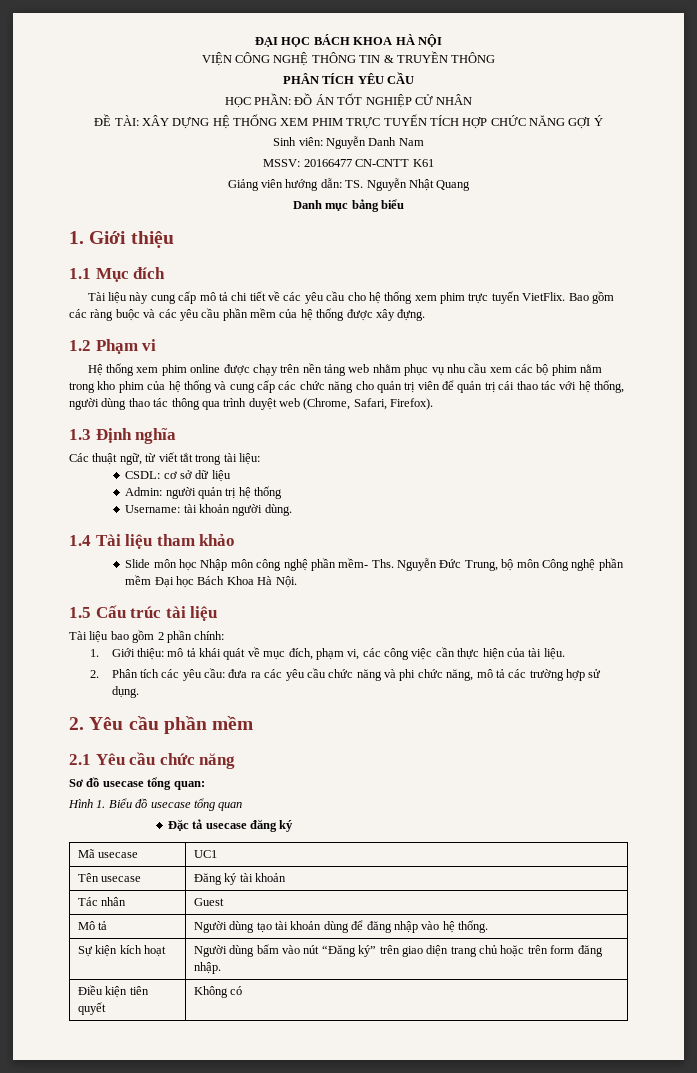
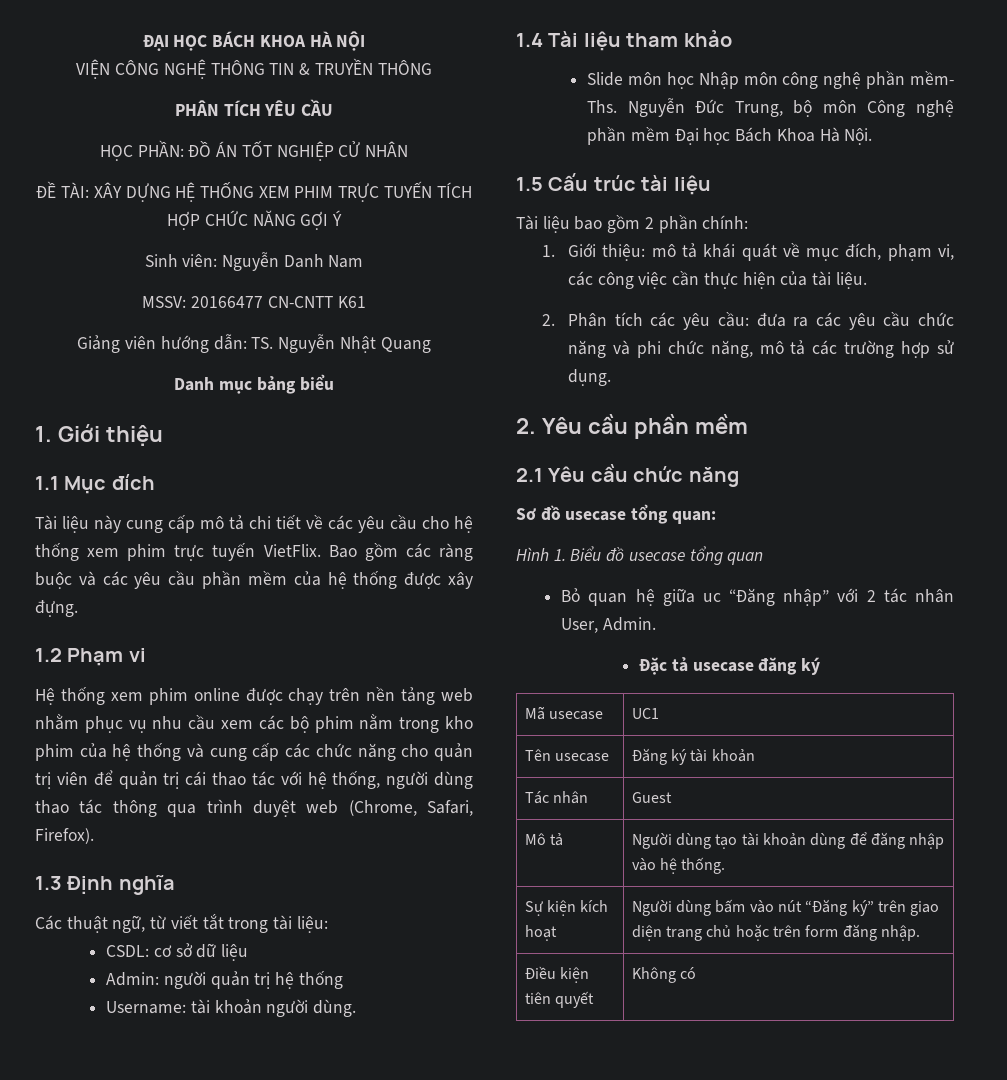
+ Bỏ quan hệ giữa uc “Đăng nhập” với 2 tác nhân User, Admin.

